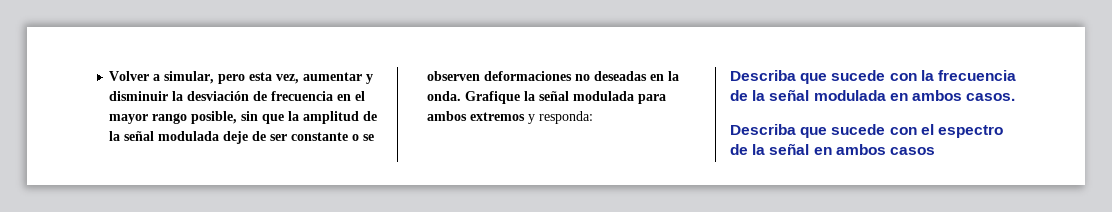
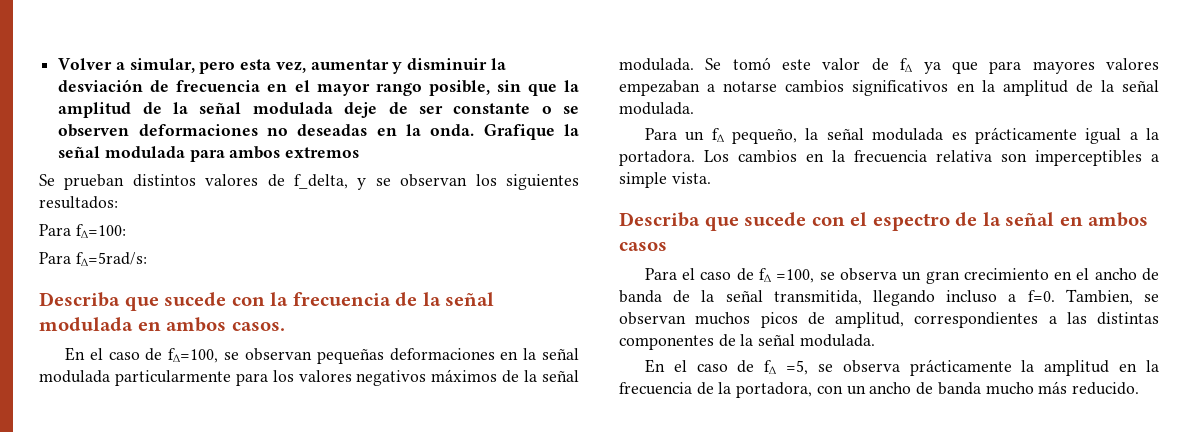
- Grafique la señal modulada para ambos extremos y responda:
+ Grafique la señal modulada para ambos extremos
+ Se prueban distintos valores de f_delta, y se observan los siguientes resultados:
+ Para f∆=100:
+ Para f∆=5rad/s:
+ En el caso de f∆=100, se observan pequeñas deformaciones en la señal modulada particularmente para los valores negativos máximos de la señal modulada. Se tomó este valor de f∆ ya que para mayores valores empezaban a notarse cambios significativos en la amplitud de la señal modulada.
+ Para un f∆ pequeño, la señal modulada es prácticamente igual a la portadora. Los cambios en la frecuencia relativa son imperceptibles a simple vista.
+ Para el caso de f∆ =100, se observa un gran crecimiento en el ancho de banda de la señal transmitida, llegando incluso a f=0. Tambien, se observan muchos picos de amplitud, correspondientes a las distintas componentes de la señal modulada.
+ En el caso de f∆ =5, se observa prácticamente la amplitud en la frecuencia de la portadora, con un ancho de banda mucho más reducido.

